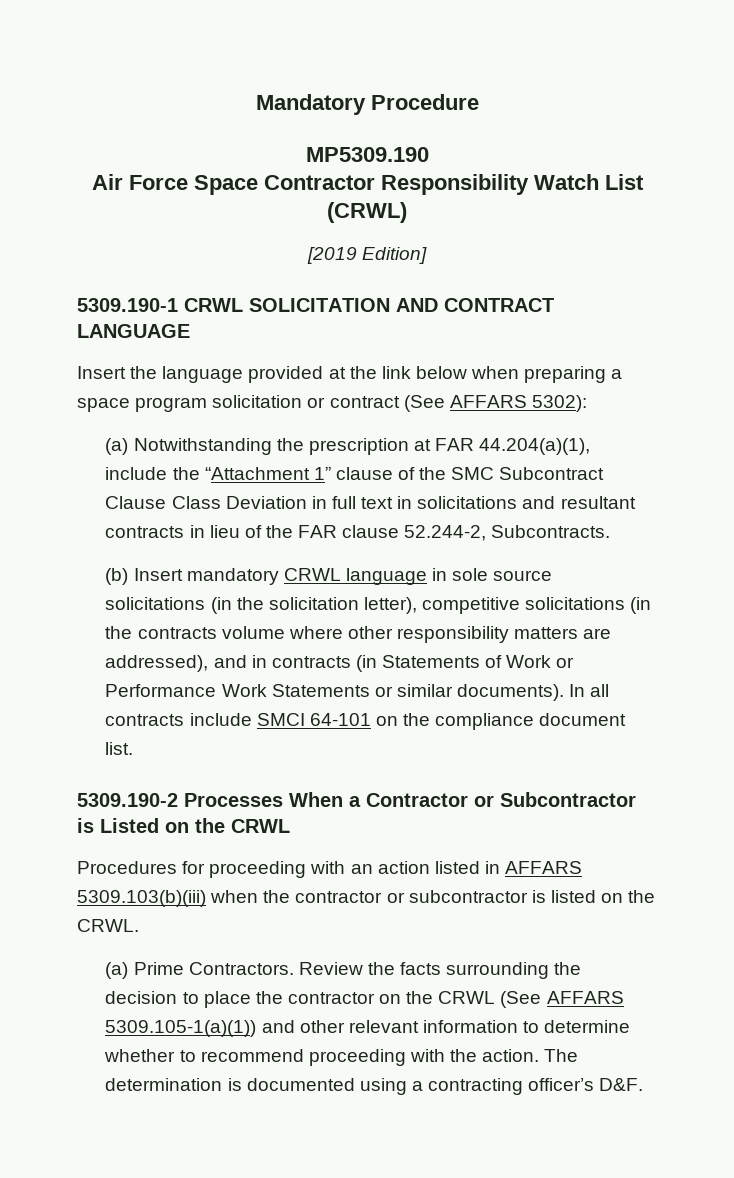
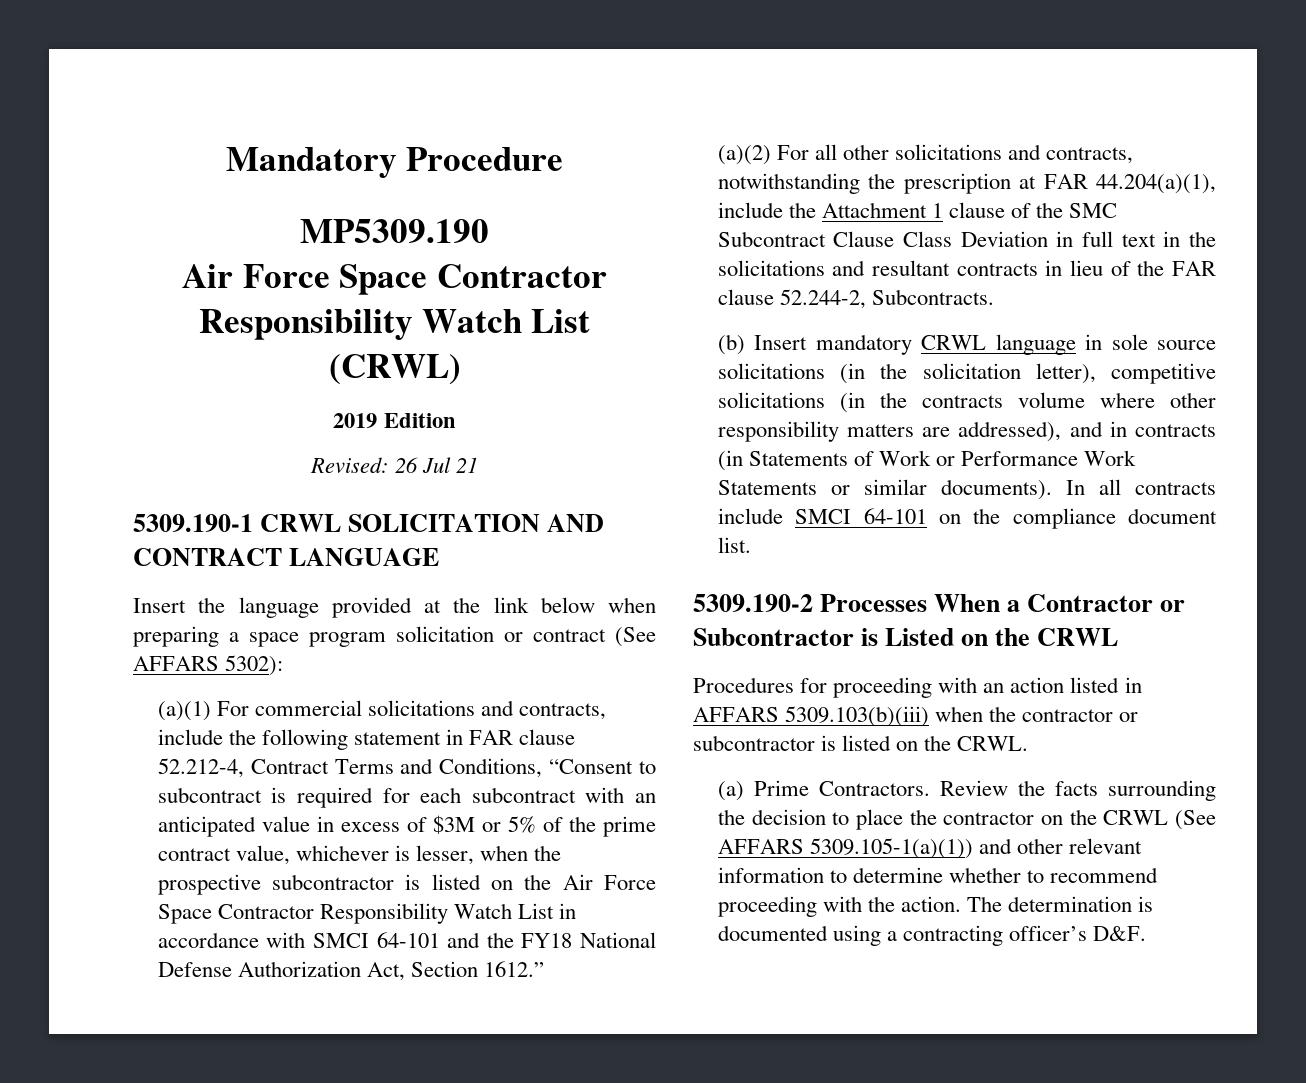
- [2019 Edition]
+ 2019 Edition
+ Revised: 26 Jul 21
- (a) Notwithstanding the prescription at FAR 44.204(a)(1), include the “Attachment 1” clause of the SMC Subcontract Clause Class Deviation in full text in solicitations and resultant contracts in lieu of the FAR clause 52.244-2, Subcontracts.
+ (a)(1) For commercial solicitations and contracts, include the following statement in FAR clause 52.212-4, Contract Terms and Conditions, “Consent to subcontract is required for each subcontract with an anticipated value in excess of $3M or 5% of the prime contract value, whichever is lesser, when the prospective subcontractor is listed on the Air Force Space Contractor Responsibility Watch List in accordance with SMCI 64-101 and the FY18 National Defense Authorization Act, Section 1612.”
+ (a)(2) For all other solicitations and contracts, notwithstanding the prescription at FAR 44.204(a)(1), include the Attachment 1 clause of the SMC Subcontract Clause Class Deviation in full text in the solicitations and resultant contracts in lieu of the FAR clause 52.244-2, Subcontracts.

